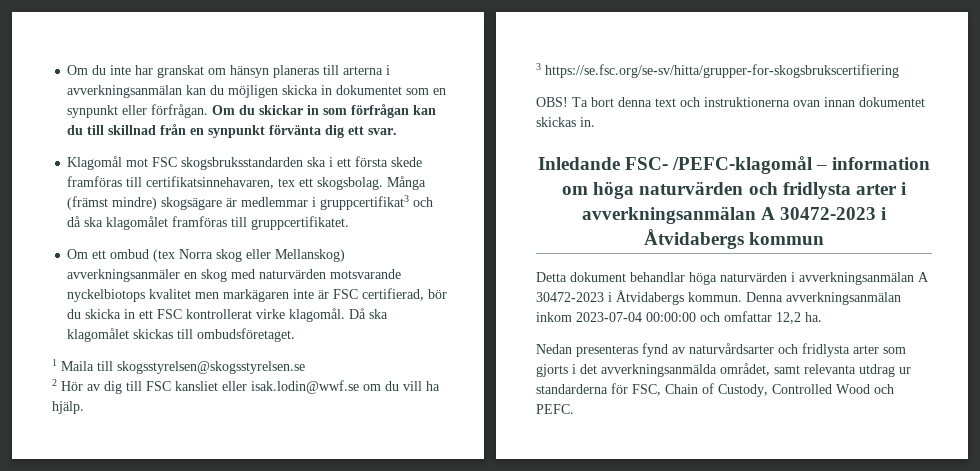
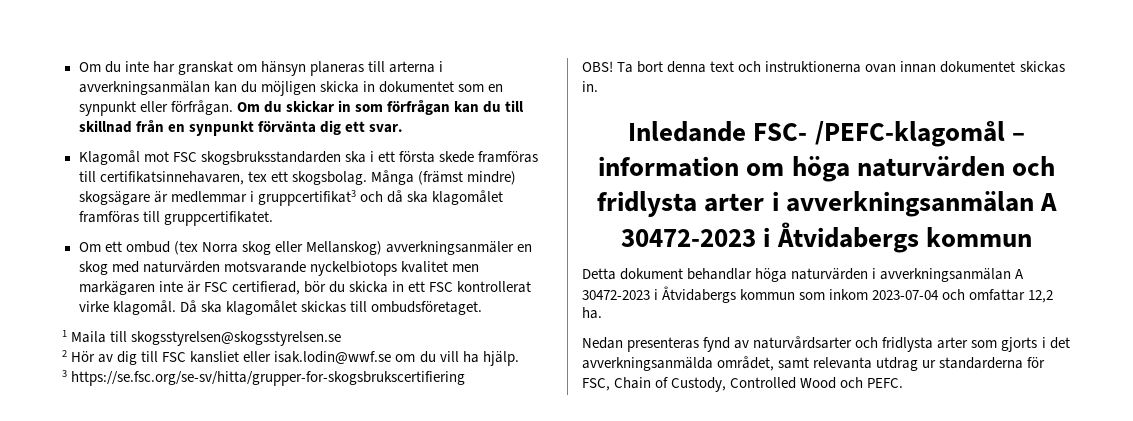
- Detta dokument behandlar höga naturvärden i avverkningsanmälan A 30472-2023 i Åtvidabergs kommun. Denna avverkningsanmälan inkom 2023-07-04 00:00:00 och omfattar 12,2 ha.
+ Detta dokument behandlar höga naturvärden i avverkningsanmälan A 30472-2023 i Åtvidabergs kommun som inkom 2023-07-04 och omfattar 12,2 ha.

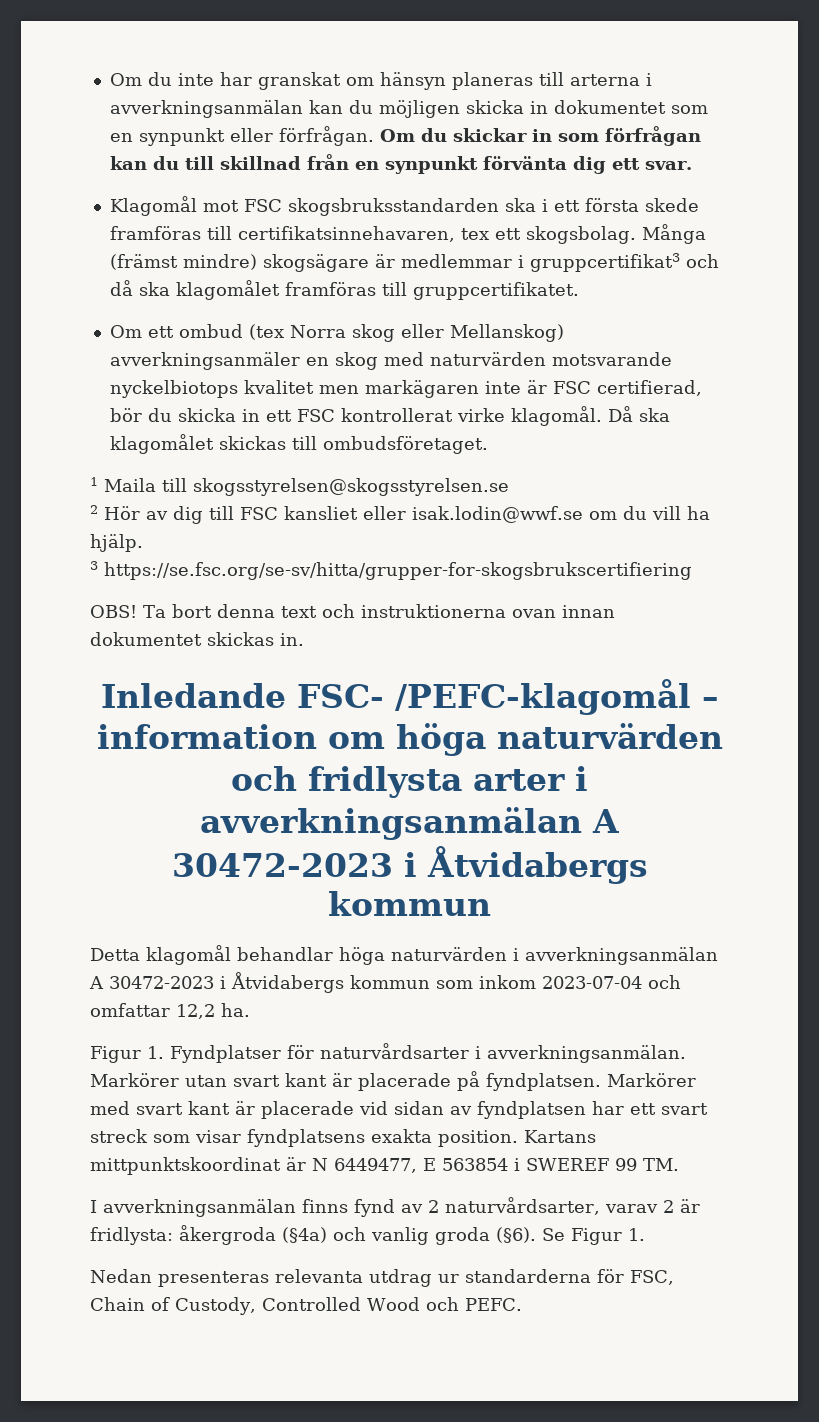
- Detta dokument behandlar höga naturvärden i avverkningsanmälan A 30472-2023 i Åtvidabergs kommun som inkom 2023-07-04 och omfattar 12,2 ha.
+ Detta klagomål behandlar höga naturvärden i avverkningsanmälan A 30472-2023 i Åtvidabergs kommun som inkom 2023-07-04 och omfattar 12,2 ha.
- Nedan presenteras fynd av naturvårdsarter och fridlysta arter som gjorts i det avverkningsanmälda området, samt relevanta utdrag ur standarderna för FSC, Chain of Custody, Controlled Wood och PEFC.
+ Figur 1. Fyndplatser för naturvårdsarter i avverkningsanmälan. Markörer utan svart kant är placerade på fyndplatsen. Markörer med svart kant är placerade vid sidan av fyndplatsen har ett svart streck som visar fyndplatsens exakta position. Kartans mittpunktskoordinat är N 6449477, E 563854 i SWEREF 99 TM.
+ I avverkningsanmälan finns fynd av 2 naturvårdsarter, varav 2 är fridlysta: åkergroda (§4a) och vanlig groda (§6). Se Figur 1.
+ Nedan presenteras relevanta utdrag ur standarderna för FSC, Chain of Custody, Controlled Wood och PEFC.

